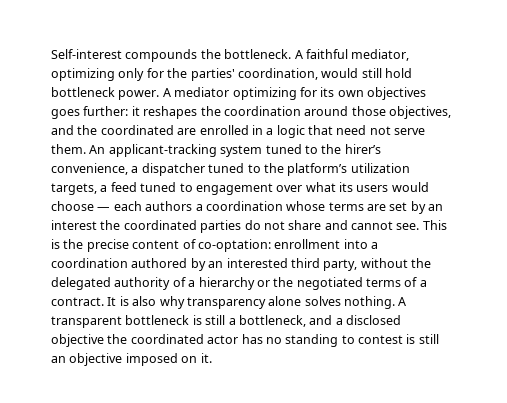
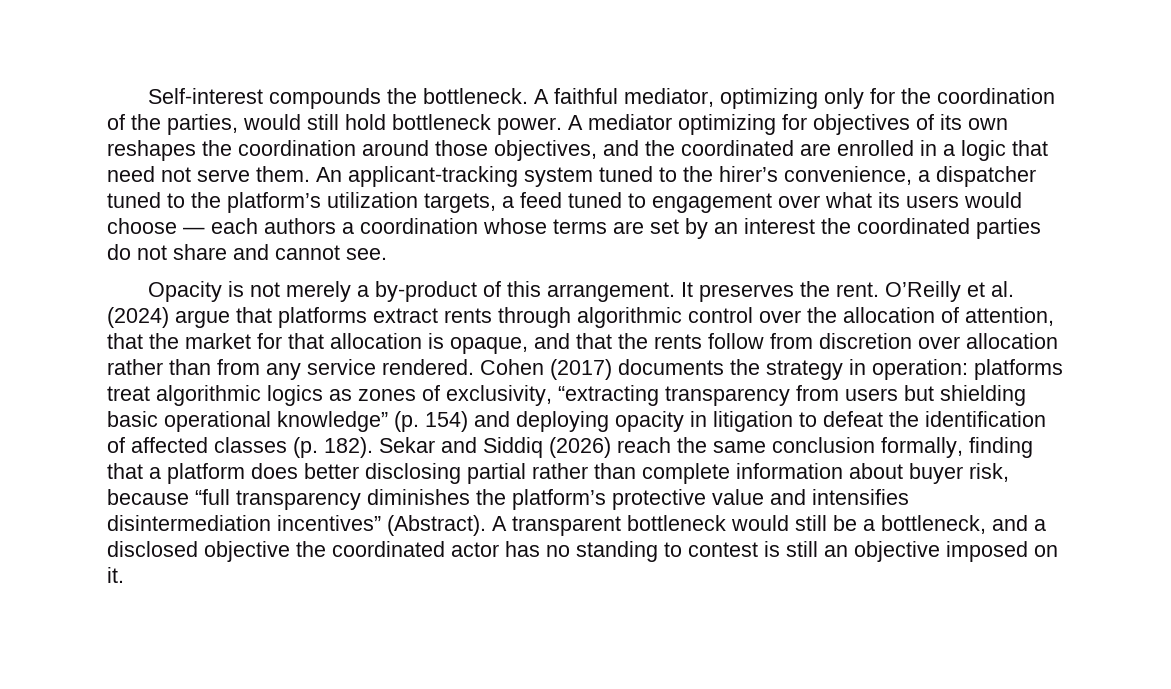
- A faithful mediator, optimizing only for the parties' coordination, would still hold bottleneck power.
+ A faithful mediator, optimizing only for the coordination of the parties, would still hold bottleneck power.
- A mediator optimizing for its own objectives goes further: it reshapes the coordination around those objectives, and the coordinated are enrolled in a logic that need not serve them.
+ A mediator optimizing for objectives of its own reshapes the coordination around those objectives, and the coordinated are enrolled in a logic that need not serve them.
- An applicant-tracking system tuned to the hirer’s convenience, a dispatcher tuned to the platform’s utilization targets, a feed tuned to engagement over what its users would choose — each authors a coordination whose terms are set by an interest the coordinated parties do not share and cannot see. This is the precise content of co-optation: enrollment into a coordination authored by an interested third party, without the delegated authority of a hierarchy or the negotiated terms of a contract. It is also why transparency alone solves nothing. A transparent bottleneck is still a bottleneck, and a disclosed objective the coordinated actor has no standing to contest is still an objective imposed on it.
+ An applicant-tracking system tuned to the hirer’s convenience, a dispatcher tuned to the platform’s utilization targets, a feed tuned to engagement over what its users would choose — each authors a coordination whose terms are set by an interest the coordinated parties do not share and cannot see.
+ Opacity is not merely a by-product of this arrangement. It preserves the rent. O’Reilly et al. (2024) argue that platforms extract rents through algorithmic control over the allocation of attention, that the market for that allocation is opaque, and that the rents follow from discretion over allocation rather than from any service rendered. Cohen (2017) documents the strategy in operation: platforms treat algorithmic logics as zones of exclusivity, “extracting transparency from users but shielding basic operational knowledge” (p. 154) and deploying opacity in litigation to defeat the identification of affected classes (p. 182). Sekar and Siddiq (2026) reach the same conclusion formally, finding that a platform does better disclosing partial rather than complete information about buyer risk, because “full transparency diminishes the platform’s protective value and intensifies disintermediation incentives” (Abstract). A transparent bottleneck would still be a bottleneck, and a disclosed objective the coordinated actor has no standing to contest is still an objective imposed on it.

